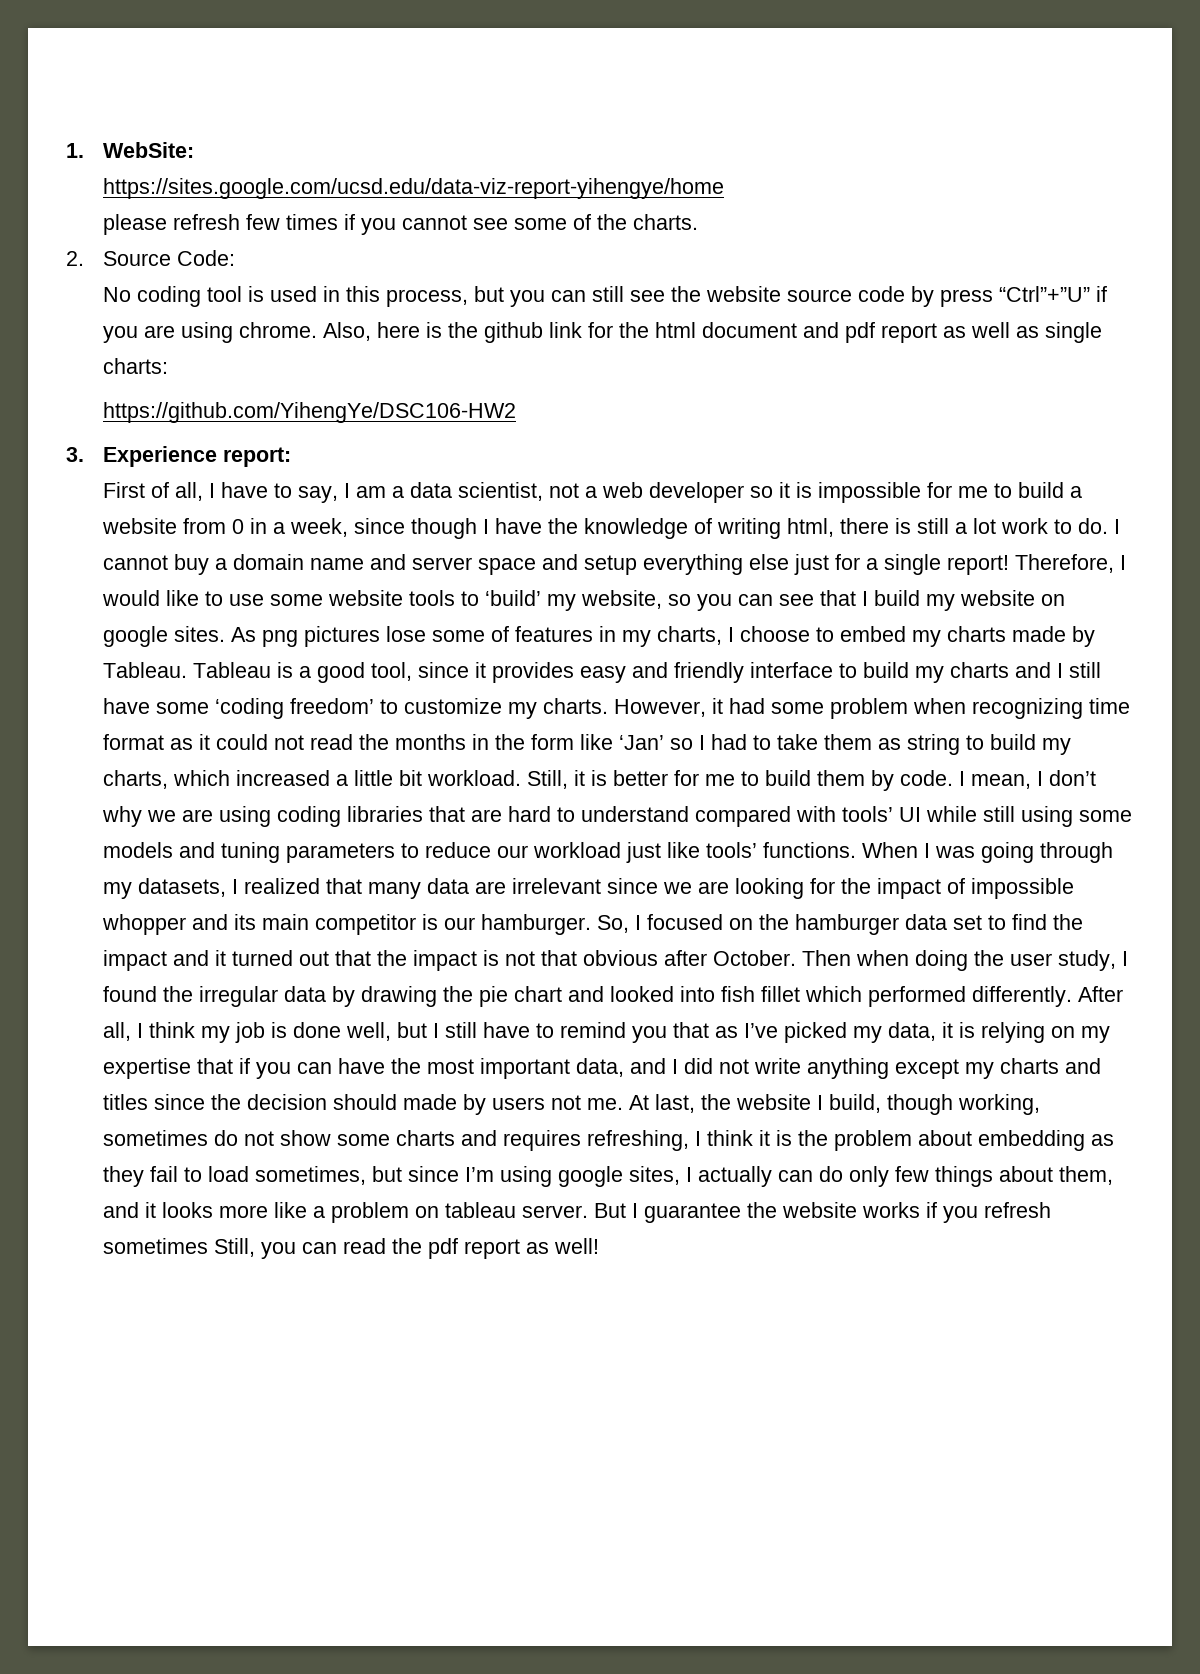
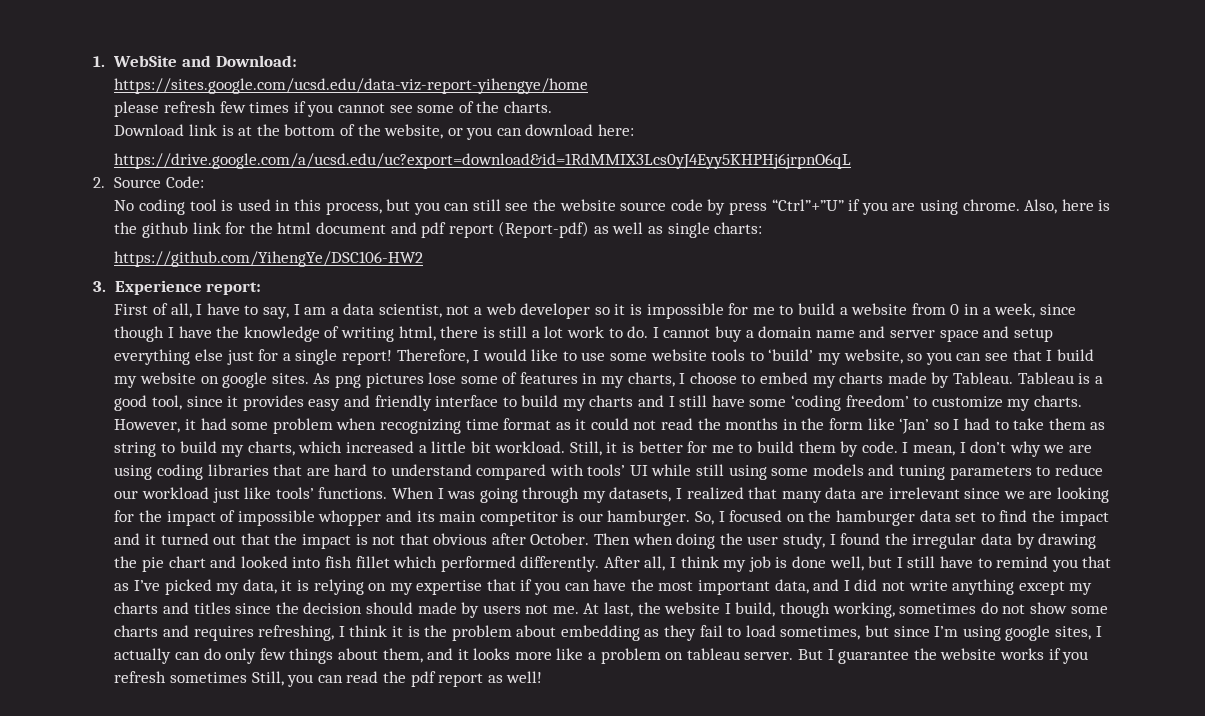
- 1. WebSite:
+ 1. WebSite and Download:
+ Download link is at the bottom of the website, or you can download here:
+ https://drive.google.com/a/ucsd.edu/uc?export=download&id=1RdMMIX3Lcs0yJ4Eyy5KHPHj6jrpnO6qL
- Also, here is the github link for the html document and pdf report as well as single charts:
+ Also, here is the github link for the html document and pdf report (Report-pdf) as well as single charts:

